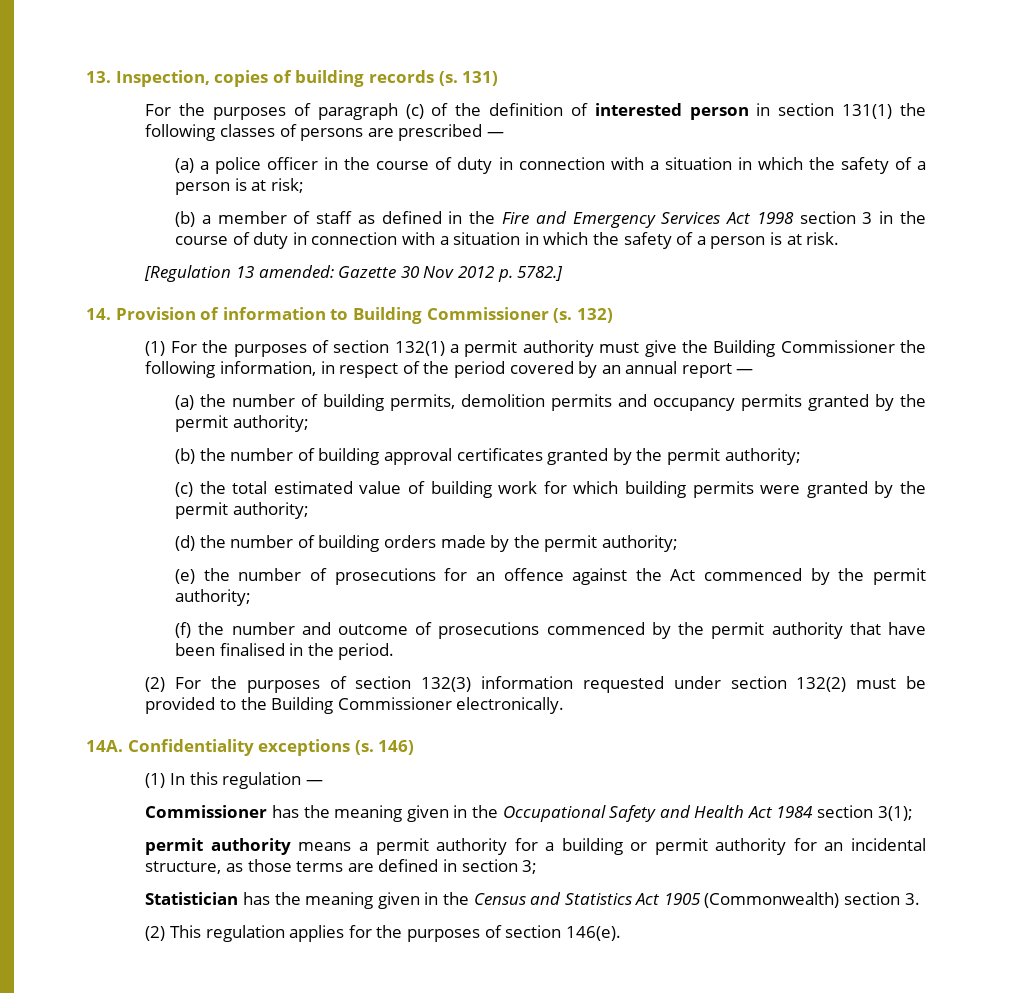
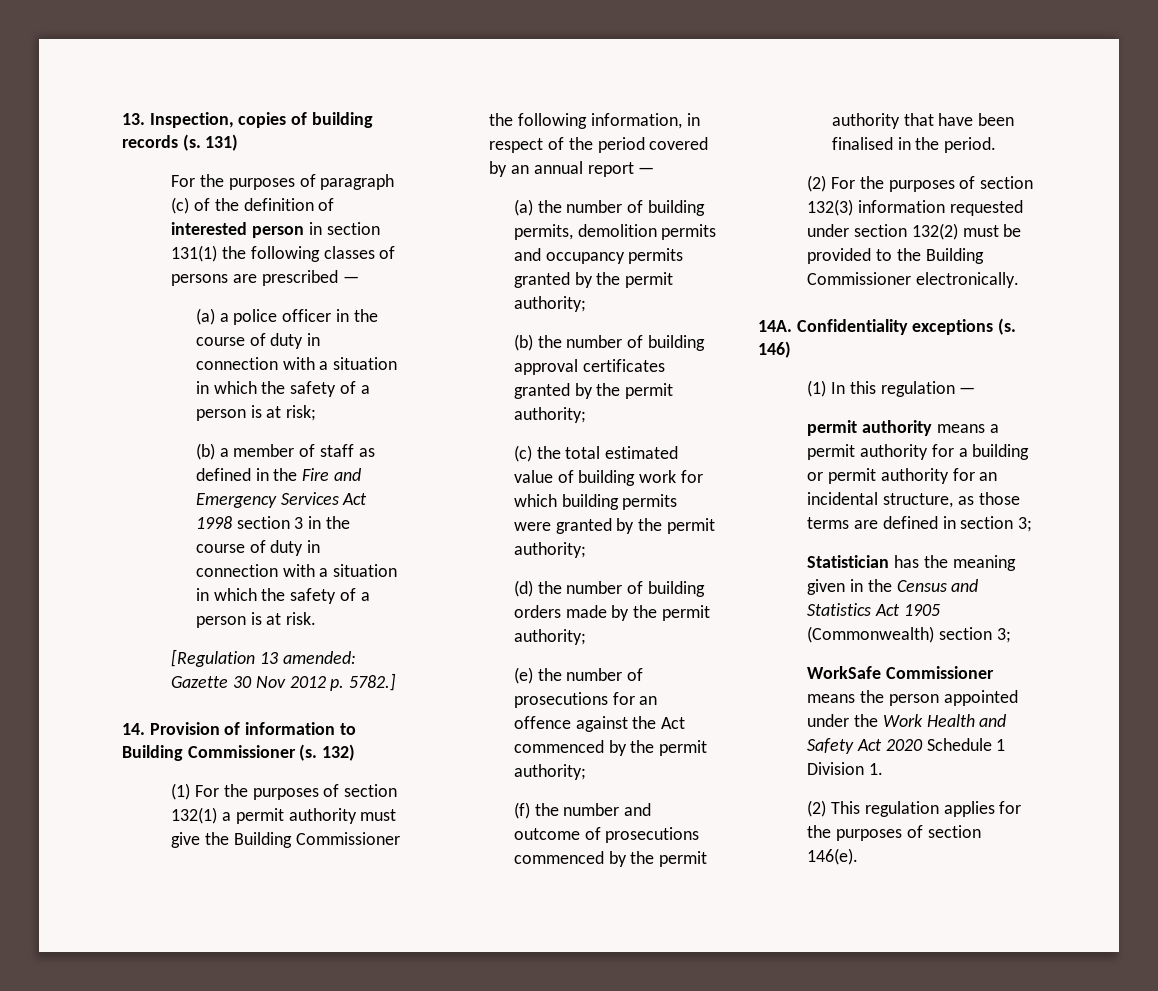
- Commissioner has the meaning given in the Occupational Safety and Health Act 1984 section 3(1);
- Statistician has the meaning given in the Census and Statistics Act 1905 (Commonwealth) section 3.
+ Statistician has the meaning given in the Census and Statistics Act 1905 (Commonwealth) section 3;
+ WorkSafe Commissioner means the person appointed under the Work Health and Safety Act 2020 Schedule 1 Division 1.

